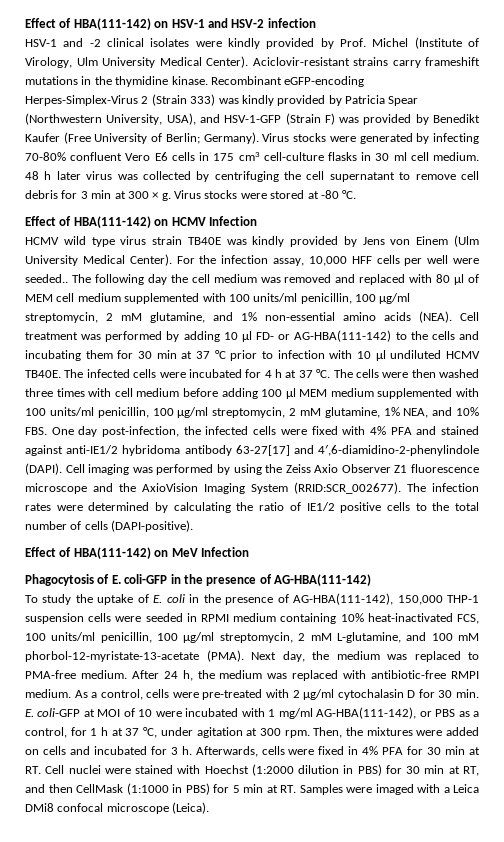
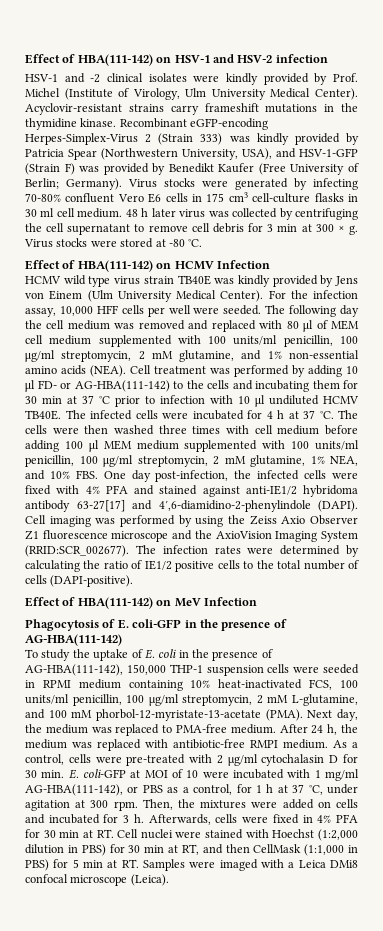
- Aciclovir-resistant strains carry frameshift mutations in the thymidine kinase.
+ Acyclovir-resistant strains carry frameshift mutations in the thymidine kinase.
- For the infection assay, 10,000 HFF cells per well were seeded..
+ For the infection assay, 10,000 HFF cells per well were seeded.
- Afterwards, cells were fixed in 4% PFA for 30 min at RT. Cell nuclei were stained with Hoechst (1:2000 dilution in PBS) for 30 min at RT, and then CellMask (1:1000 in PBS) for 5 min at RT. Samples were imaged with a Leica DMi8 confocal microscope (Leica).
+ Afterwards, cells were fixed in 4% PFA for 30 min at RT. Cell nuclei were stained with Hoechst (1:2,000 dilution in PBS) for 30 min at RT, and then CellMask (1:1,000 in PBS) for 5 min at RT. Samples were imaged with a Leica DMi8 confocal microscope (Leica).

